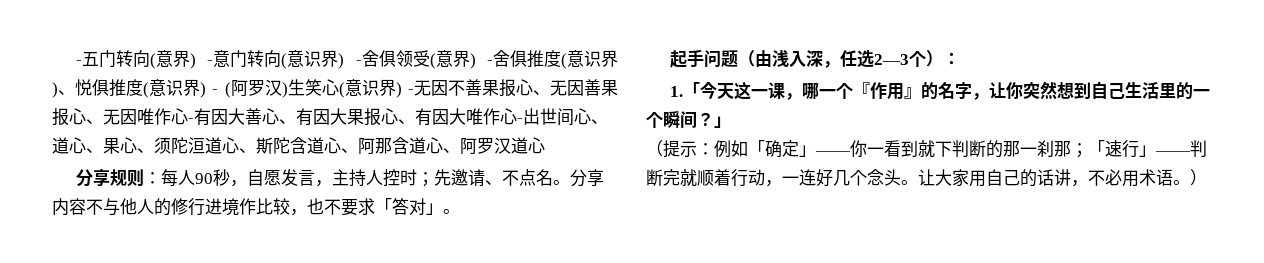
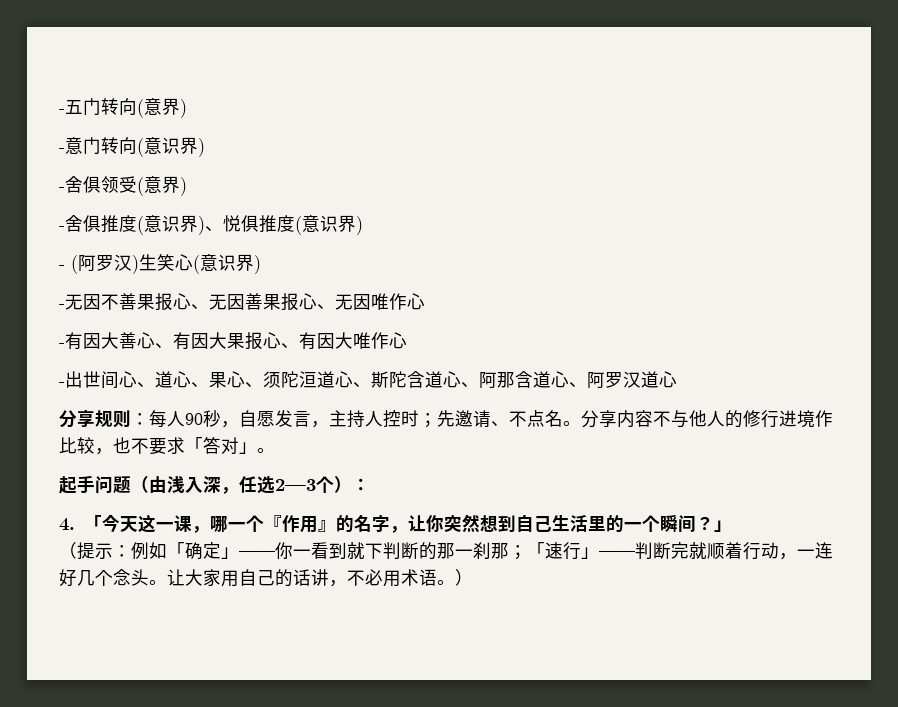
- -五门转向(意界) -意门转向(意识界) -舍俱领受(意界) -舍俱推度(意识界)、悦俱推度(意识界) - (阿罗汉)生笑心(意识界) -无因不善果报心、无因善果报心、无因唯作心-有因大善心、有因大果报心、有因大唯作心-出世间心、道心、果心、须陀洹道心、斯陀含道心、阿那含道心、阿罗汉道心
+ -五门转向(意界)
+ -意门转向(意识界)
+ -舍俱领受(意界)
+ -舍俱推度(意识界)、悦俱推度(意识界)
+ - (阿罗汉)生笑心(意识界)
+ -无因不善果报心、无因善果报心、无因唯作心
+ -有因大善心、有因大果报心、有因大唯作心
+ -出世间心、道心、果心、须陀洹道心、斯陀含道心、阿那含道心、阿罗汉道心
- 1.「今天这一课，哪一个『作用』的名字，让你突然想到自己生活里的一个瞬间？」
+ 4.「今天这一课，哪一个『作用』的名字，让你突然想到自己生活里的一个瞬间？」

